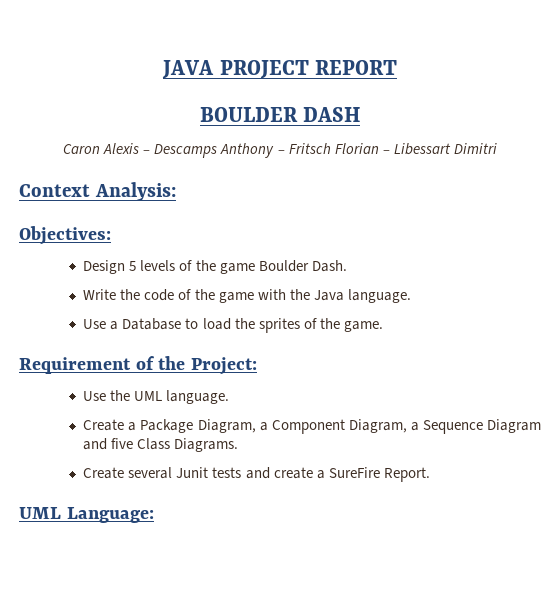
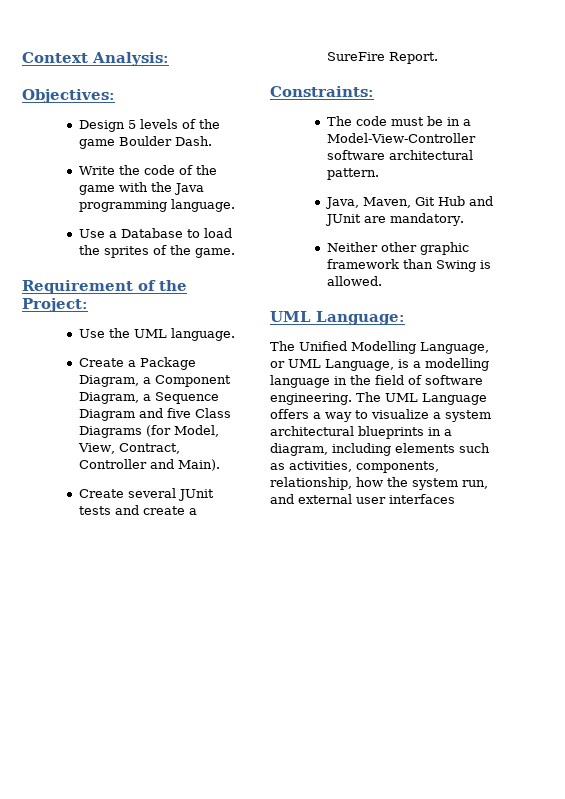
- JAVA PROJECT REPORT
- BOULDER DASH
- Caron Alexis – Descamps Anthony – Fritsch Florian – Libessart Dimitri
- Write the code of the game with the Java language.
+ Write the code of the game with the Java programming language.
- Create a Package Diagram, a Component Diagram, a Sequence Diagram and five Class Diagrams.
+ Create a Package Diagram, a Component Diagram, a Sequence Diagram and five Class Diagrams (for Model, View, Contract, Controller and Main).
- Create several Junit tests and create a SureFire Report.
+ Create several JUnit tests and create a SureFire Report.
+ Constraints:
+ The code must be in a Model-View-Controller software architectural pattern.
+ Java, Maven, Git Hub and JUnit are mandatory.
+ Neither other graphic framework than Swing is allowed.
  UML Language:
+ The Unified Modelling Language, or UML Language, is a modelling language in the field of software engineering. The UML Language offers a way to visualize a system architectural blueprints in a diagram, including elements such as activities, components, relationship, how the system run, and external user interfaces

